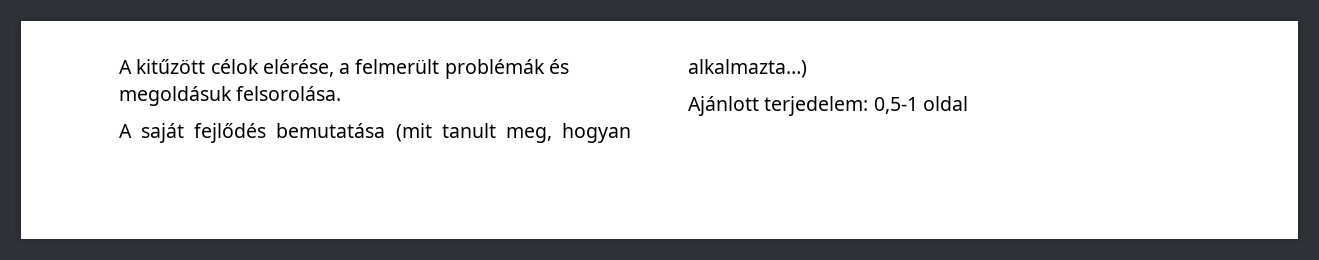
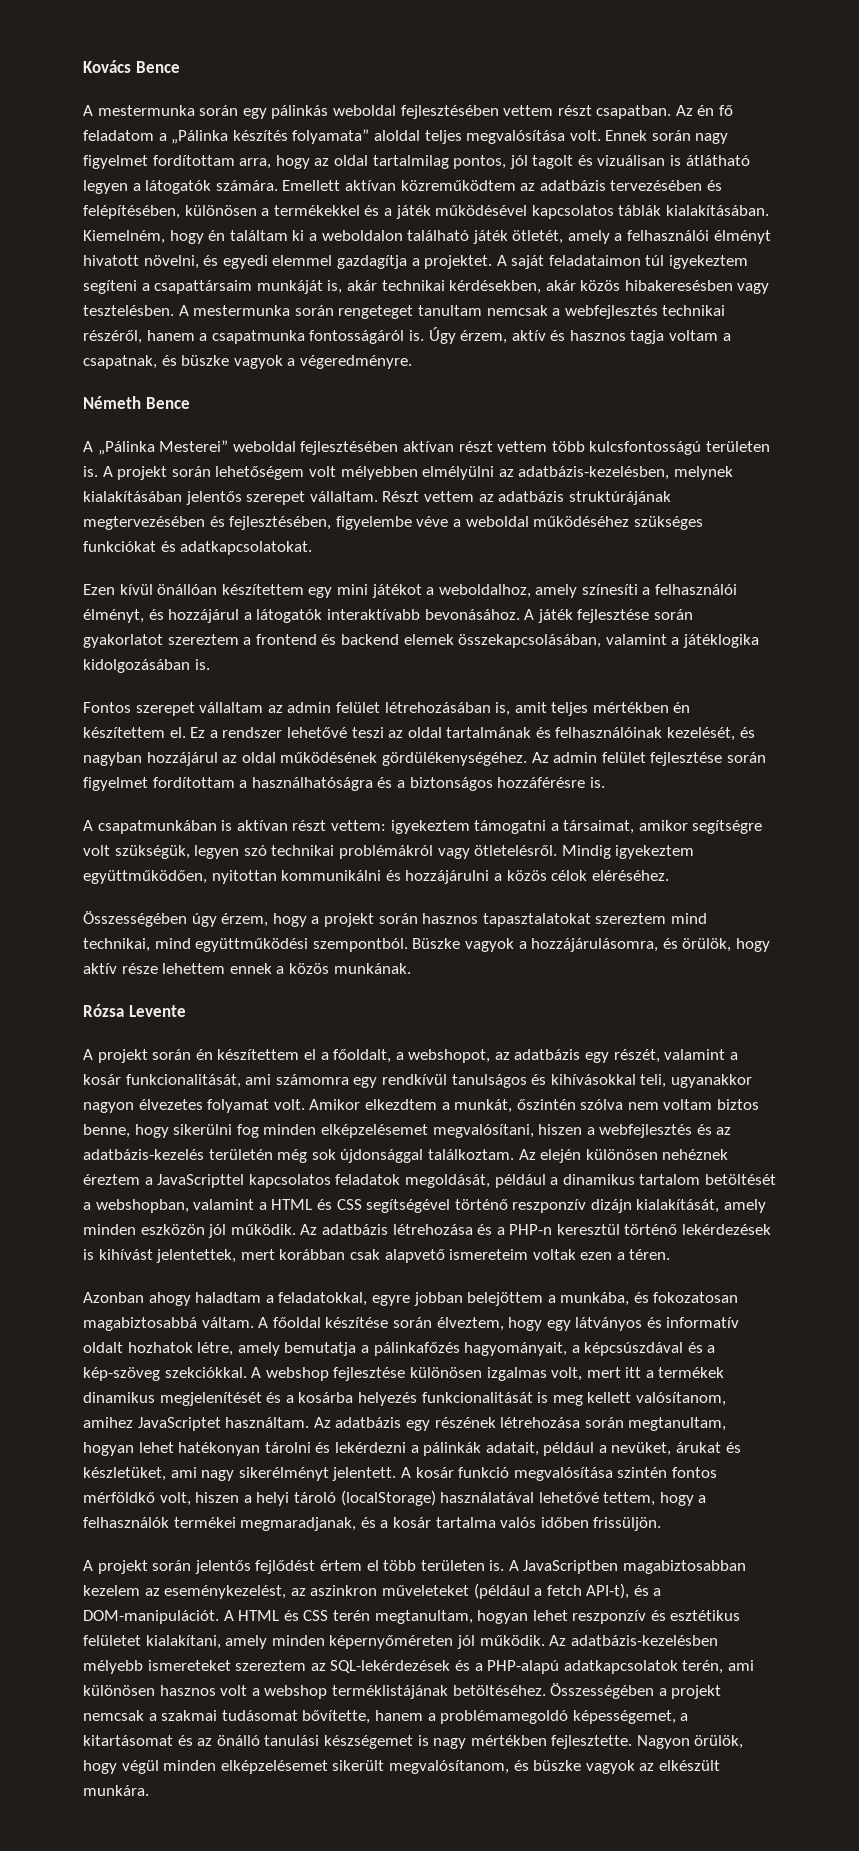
- A kitűzött célok elérése, a felmerült problémák és megoldásuk felsorolása.
- A saját fejlődés bemutatása (mit tanult meg, hogyan alkalmazta…)
- Ajánlott terjedelem: 0,5-1 oldal
+ Kovács Bence
+ A mestermunka során egy pálinkás weboldal fejlesztésében vettem részt csapatban. Az én fő feladatom a „Pálinka készítés folyamata” aloldal teljes megvalósítása volt. Ennek során nagy figyelmet fordítottam arra, hogy az oldal tartalmilag pontos, jól tagolt és vizuálisan is átlátható legyen a látogatók számára. Emellett aktívan közreműködtem az adatbázis tervezésében és felépítésében, különösen a termékekkel és a játék működésével kapcsolatos táblák kialakításában. Kiemelném, hogy én találtam ki a weboldalon található játék ötletét, amely a felhasználói élményt hivatott növelni, és egyedi elemmel gazdagítja a projektet. A saját feladataimon túl igyekeztem segíteni a csapattársaim munkáját is, akár technikai kérdésekben, akár közös hibakeresésben vagy tesztelésben. A mestermunka során rengeteget tanultam nemcsak a webfejlesztés technikai részéről, hanem a csapatmunka fontosságáról is. Úgy érzem, aktív és hasznos tagja voltam a csapatnak, és büszke vagyok a végeredményre.
+ Németh Bence
+ A „Pálinka Mesterei” weboldal fejlesztésében aktívan részt vettem több kulcsfontosságú területen is. A projekt során lehetőségem volt mélyebben elmélyülni az adatbázis-kezelésben, melynek kialakításában jelentős szerepet vállaltam. Részt vettem az adatbázis struktúrájának megtervezésében és fejlesztésében, figyelembe véve a weboldal működéséhez szükséges funkciókat és adatkapcsolatokat.
+ Ezen kívül önállóan készítettem egy mini játékot a weboldalhoz, amely színesíti a felhasználói élményt, és hozzájárul a látogatók interaktívabb bevonásához. A játék fejlesztése során gyakorlatot szereztem a frontend és backend elemek összekapcsolásában, valamint a játéklogika kidolgozásában is.
+ Fontos szerepet vállaltam az admin felület létrehozásában is, amit teljes mértékben én készítettem el. Ez a rendszer lehetővé teszi az oldal tartalmának és felhasználóinak kezelését, és nagyban hozzájárul az oldal működésének gördülékenységéhez. Az admin felület fejlesztése során figyelmet fordítottam a használhatóságra és a biztonságos hozzáférésre is.
+ A csapatmunkában is aktívan részt vettem: igyekeztem támogatni a társaimat, amikor segítségre volt szükségük, legyen szó technikai problémákról vagy ötletelésről. Mindig igyekeztem együttműködően, nyitottan kommunikálni és hozzájárulni a közös célok eléréséhez.
+ Összességében úgy érzem, hogy a projekt során hasznos tapasztalatokat szereztem mind technikai, mind együttműködési szempontból. Büszke vagyok a hozzájárulásomra, és örülök, hogy aktív része lehettem ennek a közös munkának.
+ Rózsa Levente
+ A projekt során én készítettem el a főoldalt, a webshopot, az adatbázis egy részét, valamint a kosár funkcionalitását, ami számomra egy rendkívül tanulságos és kihívásokkal teli, ugyanakkor nagyon élvezetes folyamat volt. Amikor elkezdtem a munkát, őszintén szólva nem voltam biztos benne, hogy sikerülni fog minden elképzelésemet megvalósítani, hiszen a webfejlesztés és az adatbázis-kezelés területén még sok újdonsággal találkoztam. Az elején különösen nehéznek éreztem a JavaScripttel kapcsolatos feladatok megoldását, például a dinamikus tartalom betöltését a webshopban, valamint a HTML és CSS segítségével történő reszponzív dizájn kialakítását, amely minden eszközön jól működik. Az adatbázis létrehozása és a PHP-n keresztül történő lekérdezések is kihívást jelentettek, mert korábban csak alapvető ismereteim voltak ezen a téren.
+ Azonban ahogy haladtam a feladatokkal, egyre jobban belejöttem a munkába, és fokozatosan magabiztosabbá váltam. A főoldal készítése során élveztem, hogy egy látványos és informatív oldalt hozhatok létre, amely bemutatja a pálinkafőzés hagyományait, a képcsúszdával és a kép-szöveg szekciókkal. A webshop fejlesztése különösen izgalmas volt, mert itt a termékek dinamikus megjelenítését és a kosárba helyezés funkcionalitását is meg kellett valósítanom, amihez JavaScriptet használtam. Az adatbázis egy részének létrehozása során megtanultam, hogyan lehet hatékonyan tárolni és lekérdezni a pálinkák adatait, például a nevüket, árukat és készletüket, ami nagy sikerélményt jelentett. A kosár funkció megvalósítása szintén fontos mérföldkő volt, hiszen a helyi tároló (localStorage) használatával lehetővé tettem, hogy a felhasználók termékei megmaradjanak, és a kosár tartalma valós időben frissüljön.
+ A projekt során jelentős fejlődést értem el több területen is. A JavaScriptben magabiztosabban kezelem az eseménykezelést, az aszinkron műveleteket (például a fetch API-t), és a DOM-manipulációt. A HTML és CSS terén megtanultam, hogyan lehet reszponzív és esztétikus felületet kialakítani, amely minden képernyőméreten jól működik. Az adatbázis-kezelésben mélyebb ismereteket szereztem az SQL-lekérdezések és a PHP-alapú adatkapcsolatok terén, ami különösen hasznos volt a webshop terméklistájának betöltéséhez. Összességében a projekt nemcsak a szakmai tudásomat bővítette, hanem a problémamegoldó képességemet, a kitartásomat és az önálló tanulási készségemet is nagy mértékben fejlesztette. Nagyon örülök, hogy végül minden elképzelésemet sikerült megvalósítanom, és büszke vagyok az elkészült munkára.

